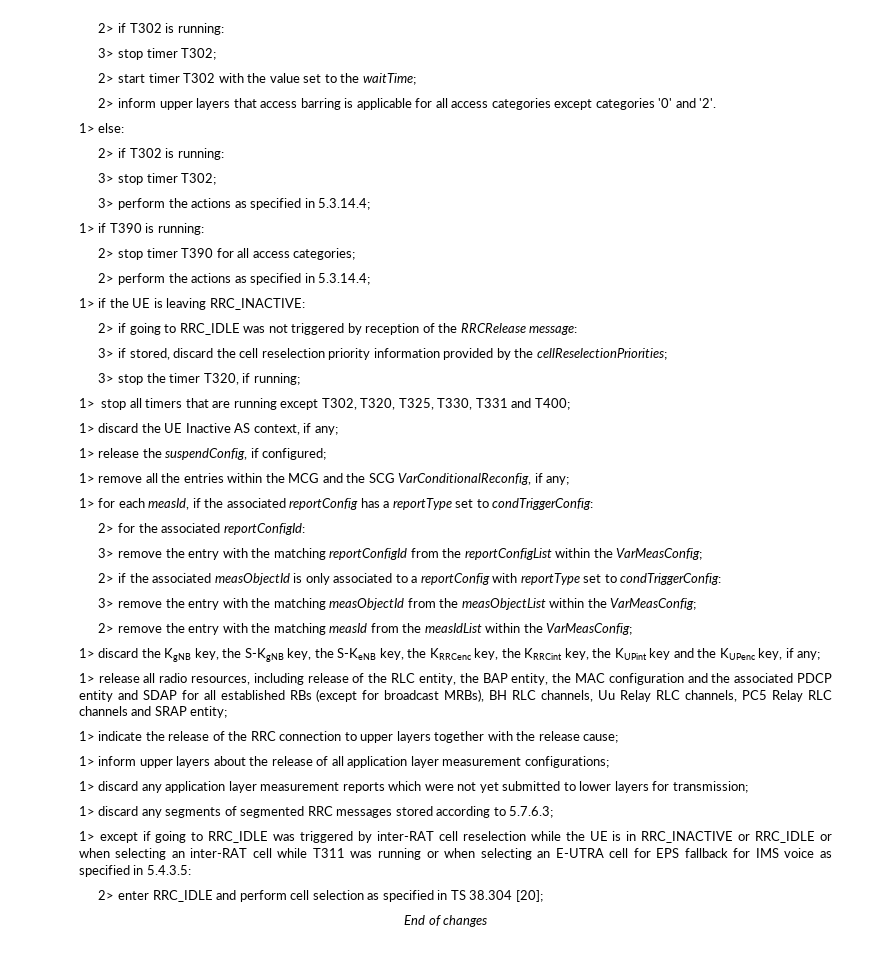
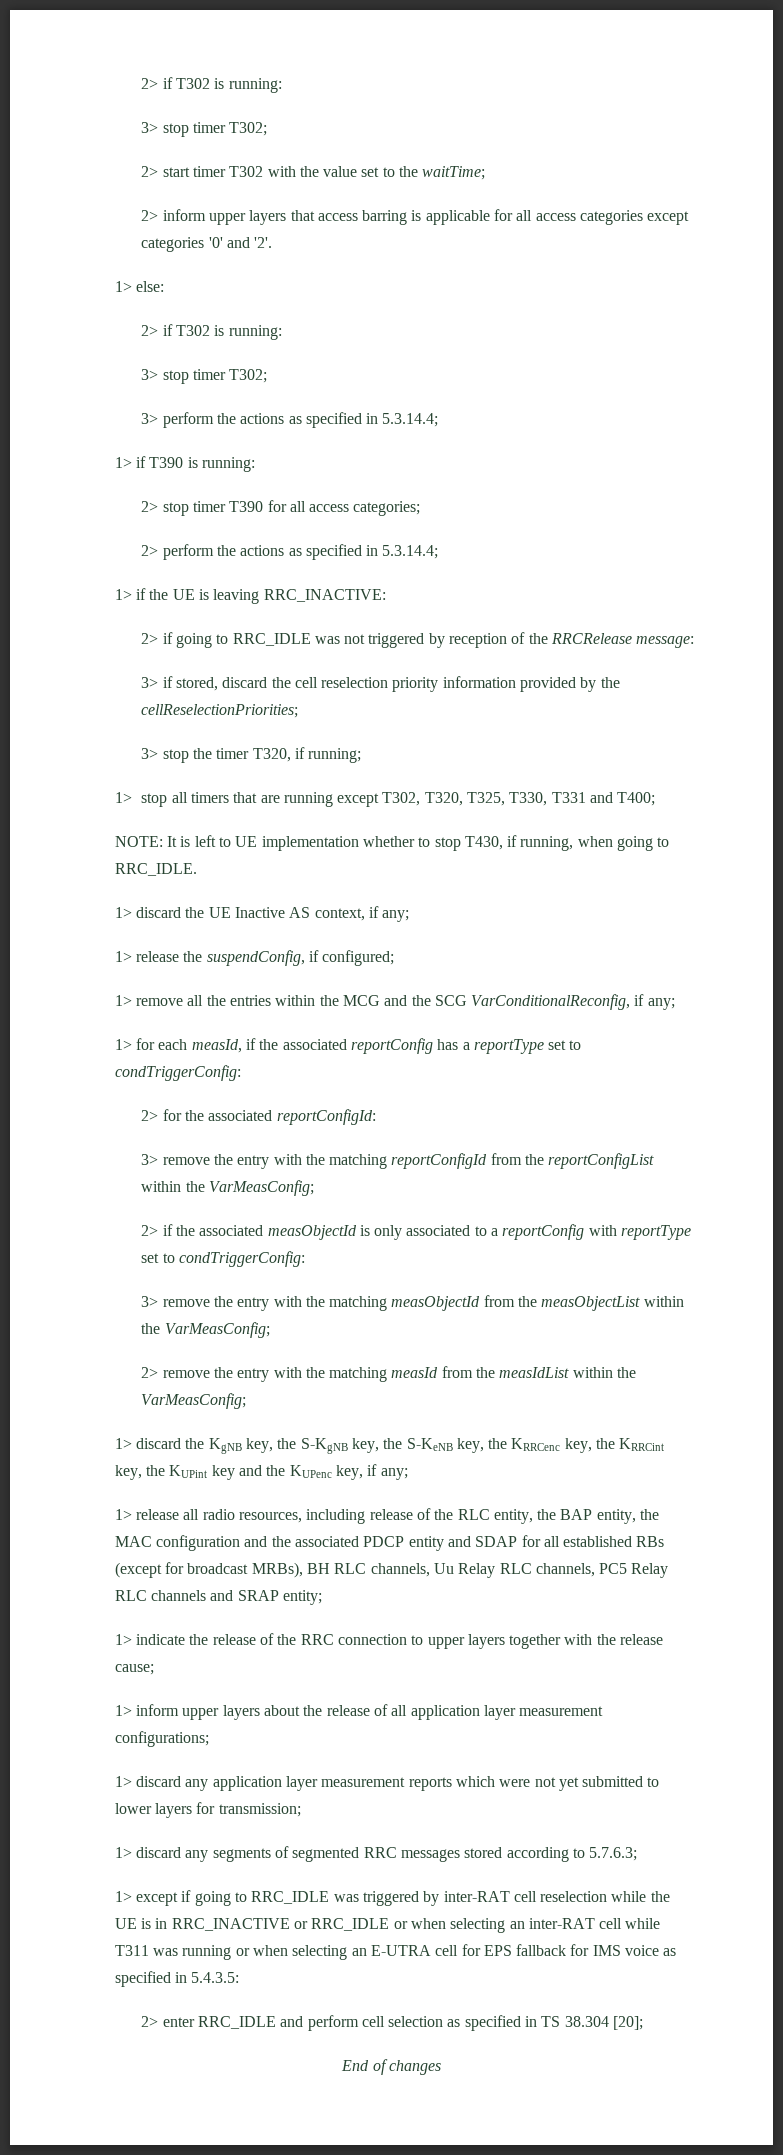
+ NOTE: It is left to UE implementation whether to stop T430, if running, when going to RRC_IDLE.

